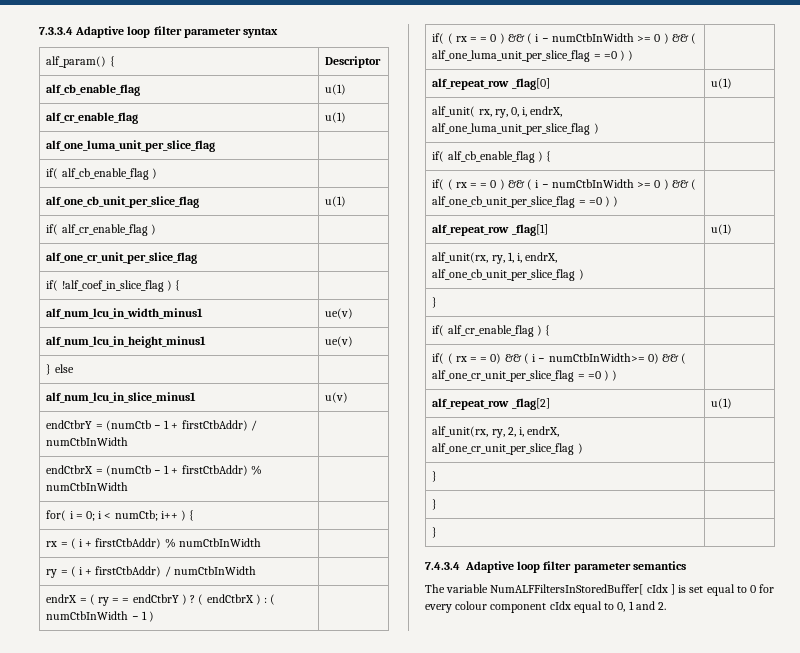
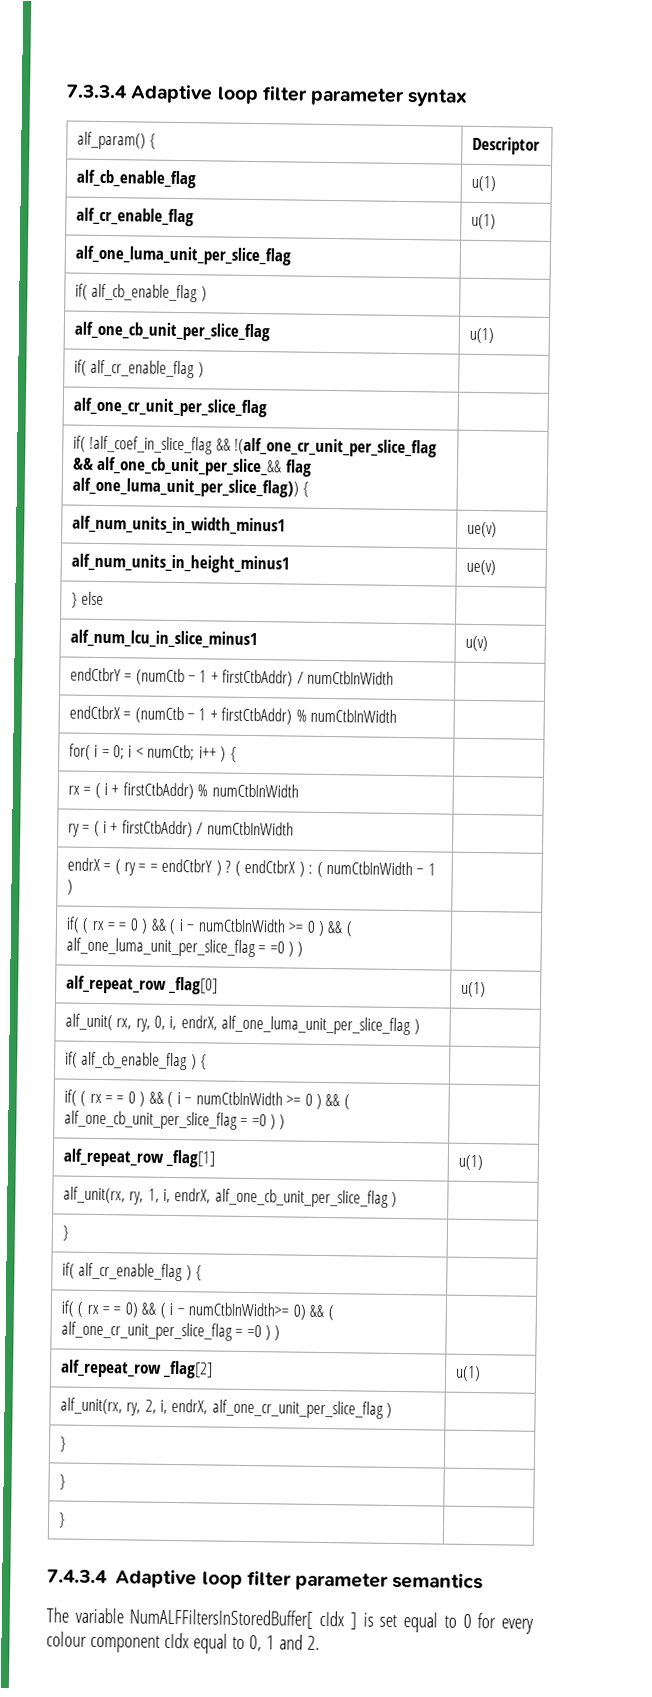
- if( !alf_coef_in_slice_flag ) { |
- alf_num_lcu_in_width_minus1 | ue(v)
- alf_num_lcu_in_height_minus1 | ue(v)
+ if( !alf_coef_in_slice_flag && !(alf_one_cr_unit_per_slice_flag && alf_one_cb_unit_per_slice_&& flag alf_one_luma_unit_per_slice_flag)) { |
+ alf_num_units_in_width_minus1 | ue(v)
+ alf_num_units_in_height_minus1 | ue(v)

